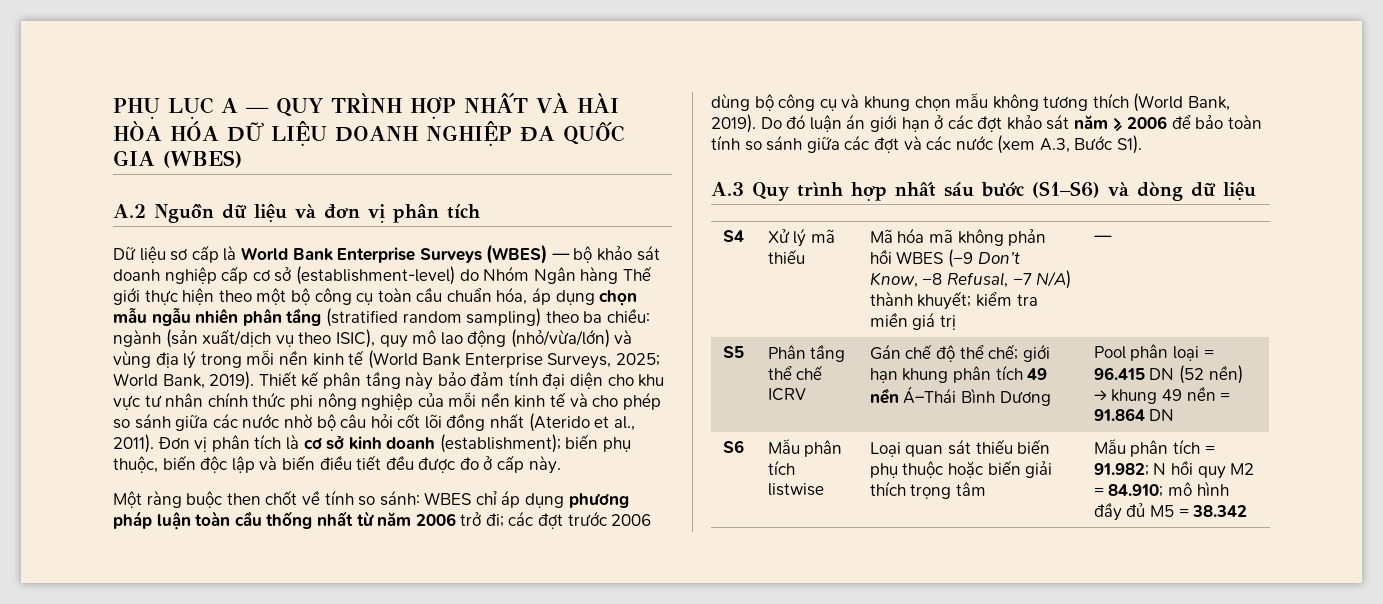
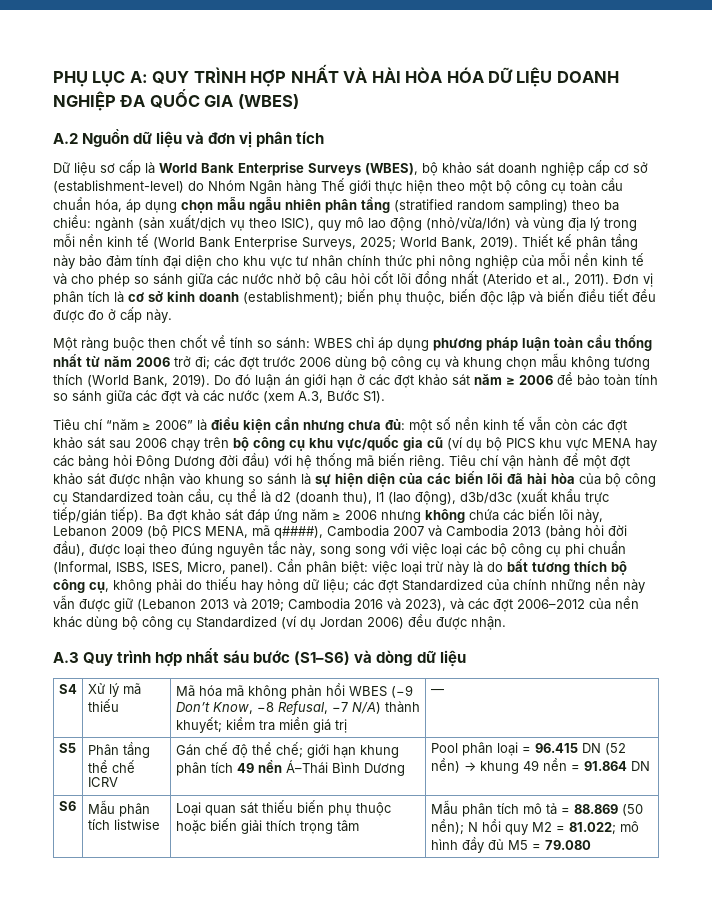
- PHỤ LỤC A — QUY TRÌNH HỢP NHẤT VÀ HÀI HÒA HÓA DỮ LIỆU DOANH NGHIỆP ĐA QUỐC GIA (WBES)
+ PHỤ LỤC A: QUY TRÌNH HỢP NHẤT VÀ HÀI HÒA HÓA DỮ LIỆU DOANH NGHIỆP ĐA QUỐC GIA (WBES)
- Dữ liệu sơ cấp là World Bank Enterprise Surveys (WBES) — bộ khảo sát doanh nghiệp cấp cơ sở (establishment-level) do Nhóm Ngân hàng Thế giới thực hiện theo một bộ công cụ toàn cầu chuẩn hóa, áp dụng chọn mẫu ngẫu nhiên phân tầng (stratified random sampling) theo ba chiều:
+ Dữ liệu sơ cấp là World Bank Enterprise Surveys (WBES), bộ khảo sát doanh nghiệp cấp cơ sở (establishment-level) do Nhóm Ngân hàng Thế giới thực hiện theo một bộ công cụ toàn cầu chuẩn hóa, áp dụng chọn mẫu ngẫu nhiên phân tầng (stratified random sampling) theo ba chiều:
+ Tiêu chí “năm ≥ 2006” là điều kiện cần nhưng chưa đủ: một số nền kinh tế vẫn còn các đợt khảo sát sau 2006 chạy trên bộ công cụ khu vực/quốc gia cũ (ví dụ bộ PICS khu vực MENA hay các bảng hỏi Đông Dương đời đầu) với hệ thống mã biến riêng. Tiêu chí vận hành để một đợt khảo sát được nhận vào khung so sánh là sự hiện diện của các biến lõi đã hài hòa của bộ công cụ Standardized toàn cầu, cụ thể là d2 (doanh thu), l1 (lao động), d3b/d3c (xuất khẩu trực tiếp/gián tiếp). Ba đợt khảo sát đáp ứng năm ≥ 2006 nhưng không chứa các biến lõi này, Lebanon 2009 (bộ PICS MENA, mã q####), Cambodia 2007 và Cambodia 2013 (bảng hỏi đời đầu), được loại theo đúng nguyên tắc này, song song với việc loại các bộ công cụ phi chuẩn (Informal, ISBS, ISES, Micro, panel). Cần phân biệt: việc loại trừ này là do bất tương thích bộ công cụ, không phải do thiếu hay hỏng dữ liệu; các đợt Standardized của chính những nền này vẫn được giữ (Lebanon 2013 và 2019; Cambodia 2016 và 2023), và các đợt 2006–2012 của nền khác dùng bộ công cụ Standardized (ví dụ Jordan 2006) đều được nhận.
- S6 | Mẫu phân tích listwise | Loại quan sát thiếu biến phụ thuộc hoặc biến giải thích trọng tâm | Mẫu phân tích = 91.982; N hồi quy M2 = 84.910; mô hình đầy đủ M5 = 38.342
+ S6 | Mẫu phân tích listwise | Loại quan sát thiếu biến phụ thuộc hoặc biến giải thích trọng tâm | Mẫu phân tích mô tả = 88.869 (50 nền); N hồi quy M2 = 81.022; mô hình đầy đủ M5 = 79.080

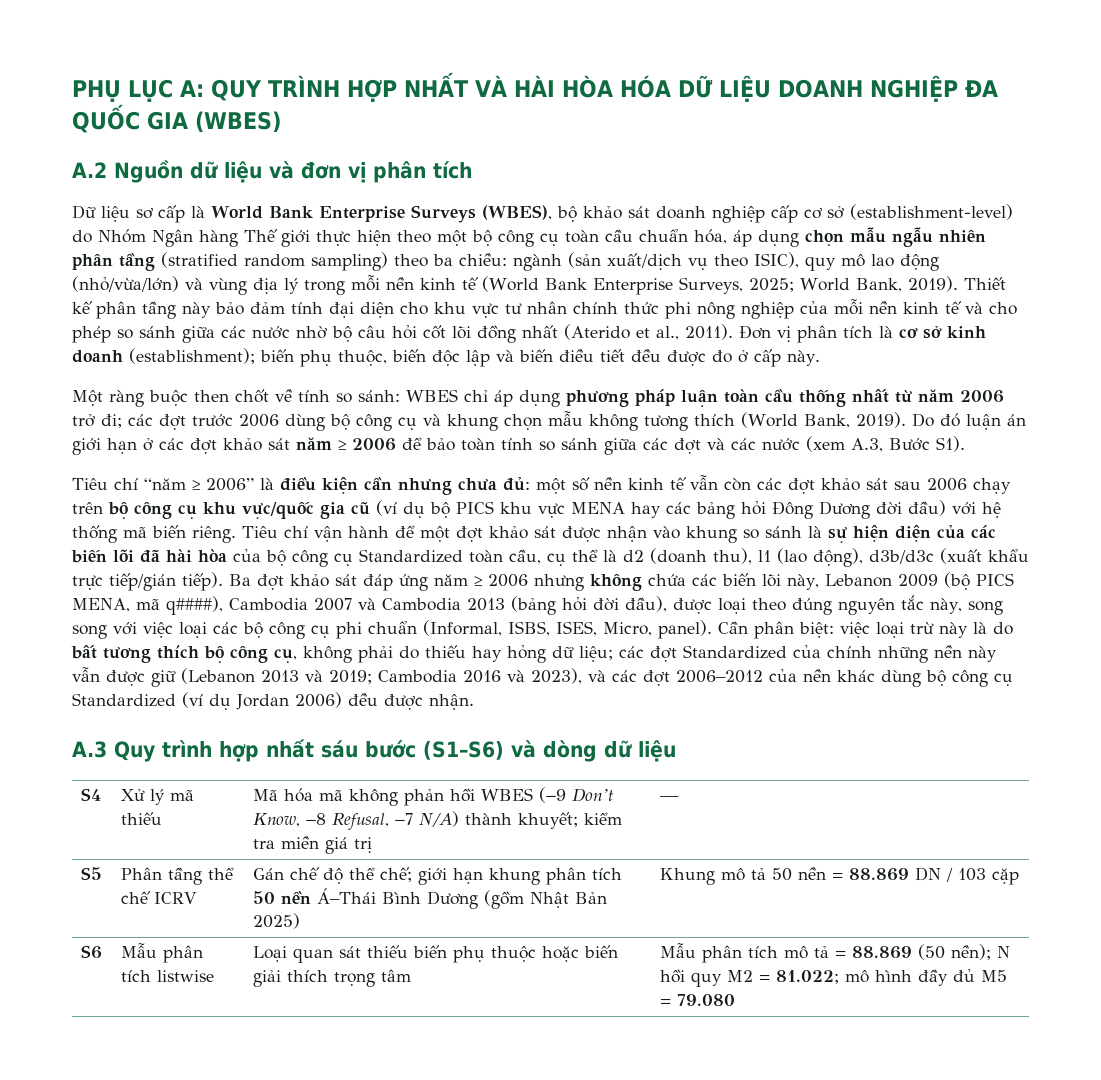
- S5 | Phân tầng thể chế ICRV | Gán chế độ thể chế; giới hạn khung phân tích 49 nền Á–Thái Bình Dương | Pool phân loại = 96.415 DN (52 nền) → khung 49 nền = 91.864 DN
+ S5 | Phân tầng thể chế ICRV | Gán chế độ thể chế; giới hạn khung phân tích 50 nền Á–Thái Bình Dương (gồm Nhật Bản 2025) | Khung mô tả 50 nền = 88.869 DN / 103 cặp

